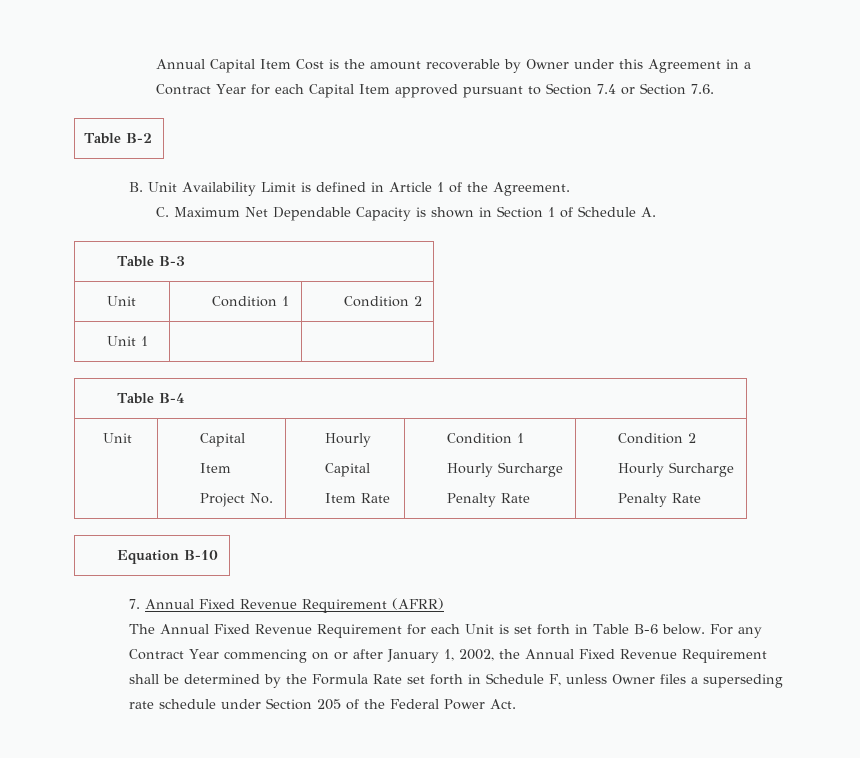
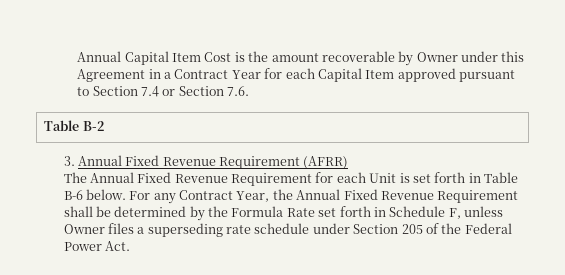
- B. Unit Availability Limit is defined in Article 1 of the Agreement.
- C. Maximum Net Dependable Capacity is shown in Section 1 of Schedule A.
- Table B-3
- Unit | Condition 1 | Condition 2
- Unit 1 | |
- Table B-4
- Unit | Capital
- Item
- Project No. | Hourly
- Capital
- Item Rate | Condition 1
- Hourly Surcharge
- Penalty Rate | Condition 2
- Hourly Surcharge
- Penalty Rate
- Equation B-10
- 7. Annual Fixed Revenue Requirement (AFRR)
+ 3. Annual Fixed Revenue Requirement (AFRR)
- For any Contract Year commencing on or after January 1, 2002, the Annual Fixed Revenue Requirement shall be determined by the Formula Rate set forth in Schedule F, unless Owner files a superseding rate schedule under Section 205 of the Federal Power Act.
+ For any Contract Year, the Annual Fixed Revenue Requirement shall be determined by the Formula Rate set forth in Schedule F, unless Owner files a superseding rate schedule under Section 205 of the Federal Power Act.

